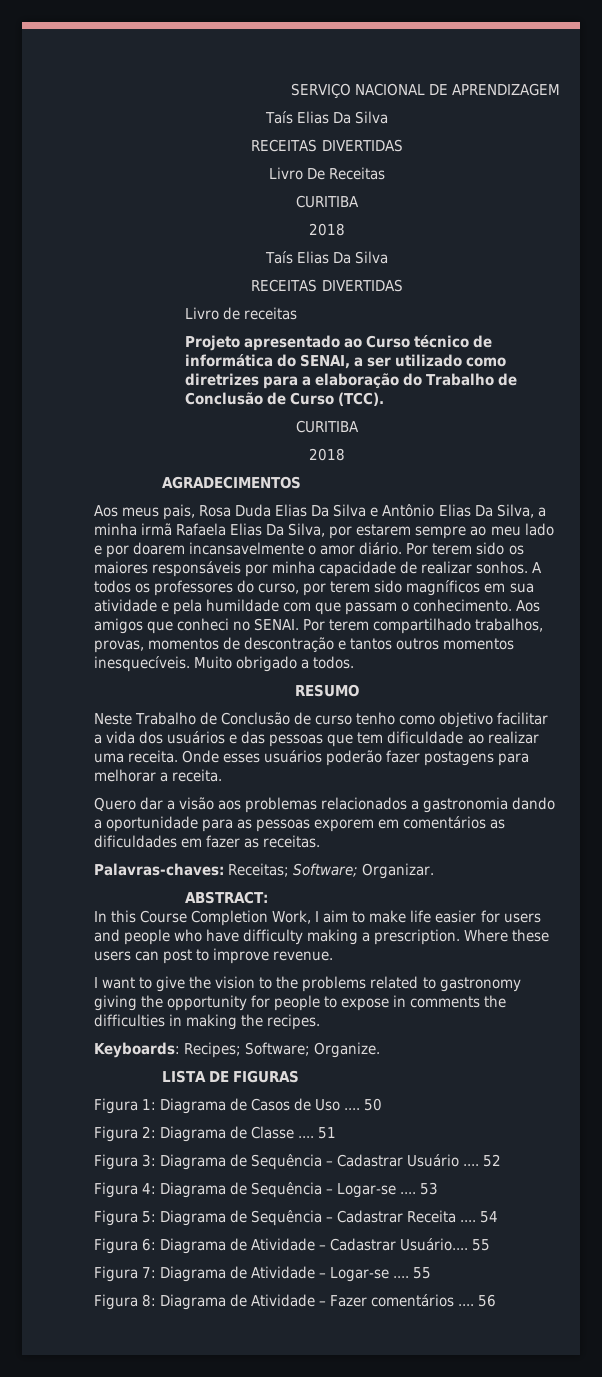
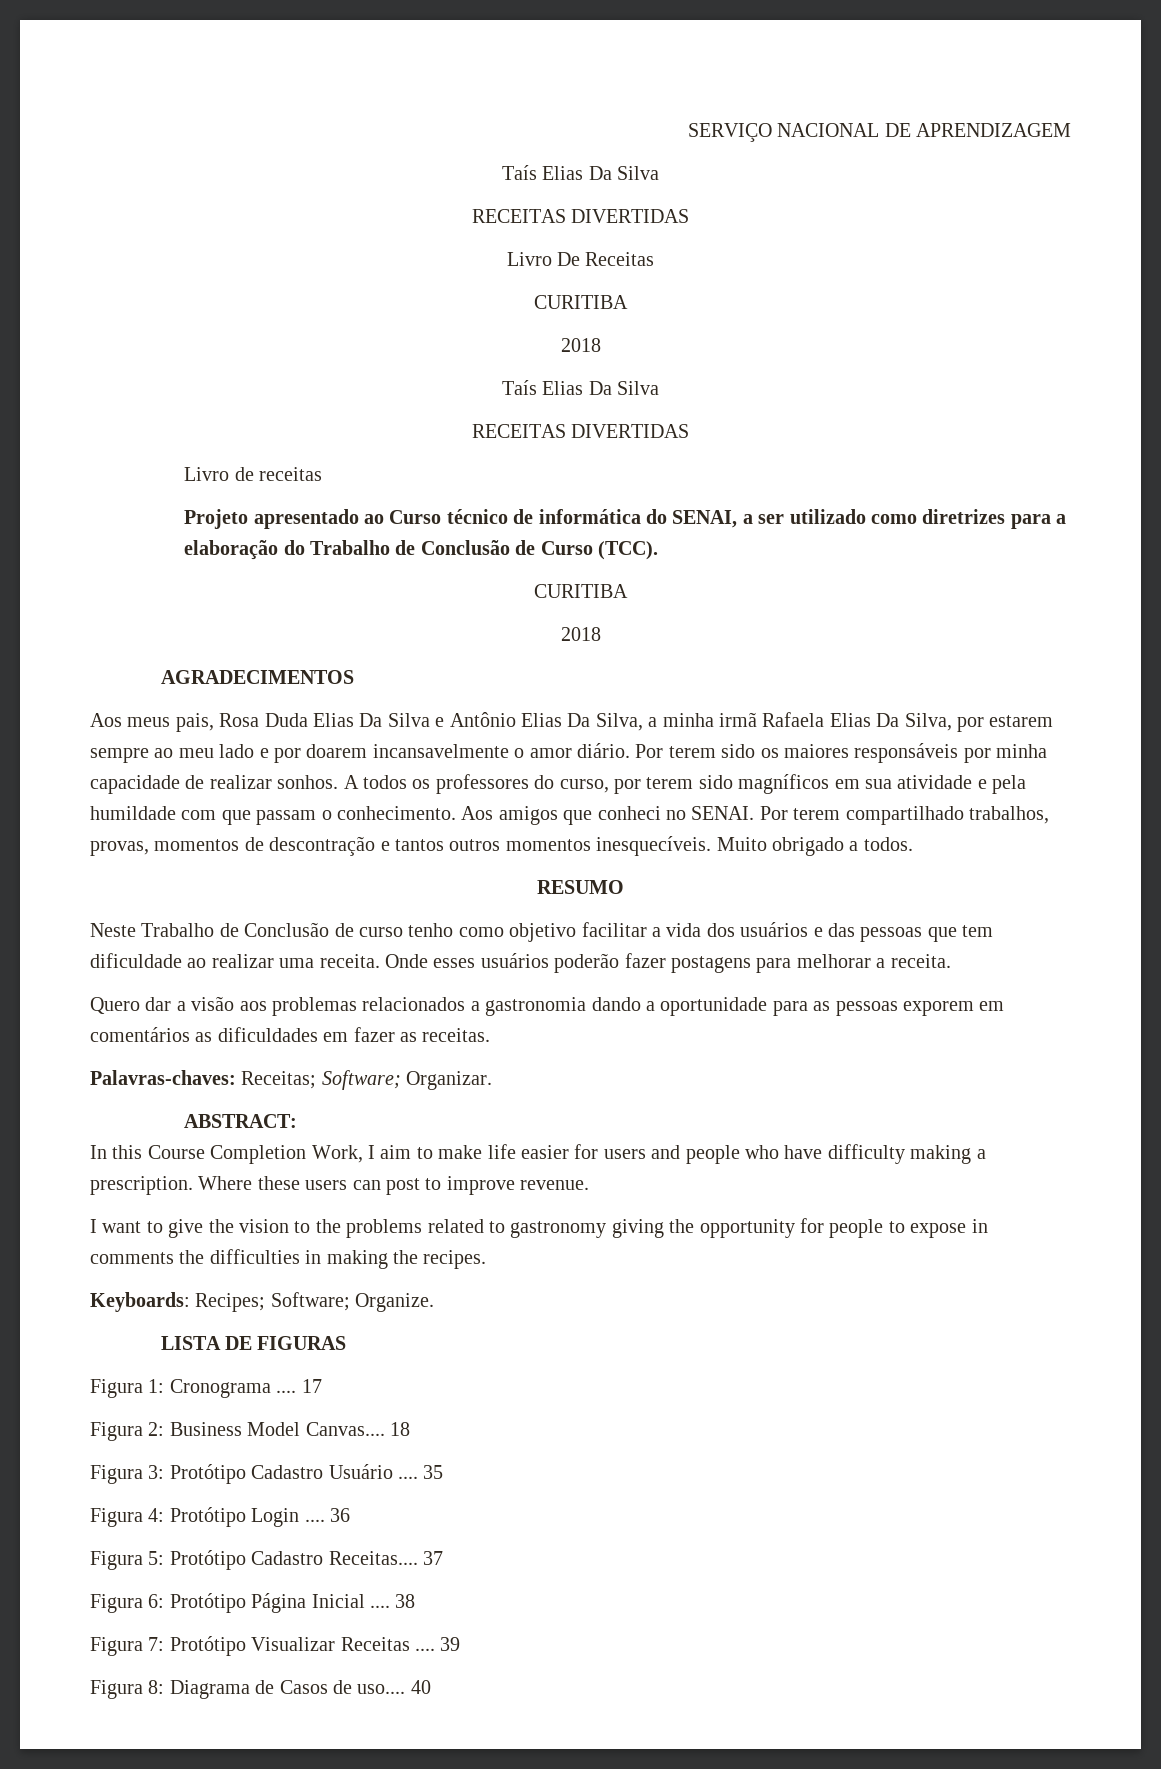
- Figura 1: Diagrama de Casos de Uso .... 50
- Figura 2: Diagrama de Classe .... 51
- Figura 3: Diagrama de Sequência – Cadastrar Usuário ....
+ Figura 1: Cronograma .... 17
+ Figura 2: Business Model Canvas.... 18
+ Figura 3: Protótipo Cadastro Usuário ....
- 52
+ 35
- Figura 4: Diagrama de Sequência – Logar-se .... 53
- Figura 5: Diagrama de Sequência – Cadastrar Receita .... 54
- Figura 6: Diagrama de Atividade – Cadastrar Usuário.... 55
- Figura 7: Diagrama de Atividade – Logar-se .... 55
- Figura 8: Diagrama de Atividade – Fazer comentários .... 56
+ Figura 4: Protótipo Login .... 36
+ Figura 5: Protótipo Cadastro Receitas.... 37
+ Figura 6: Protótipo Página Inicial .... 38
+ Figura 7: Protótipo Visualizar Receitas .... 39
+ Figura 8: Diagrama de Casos de uso.... 40

